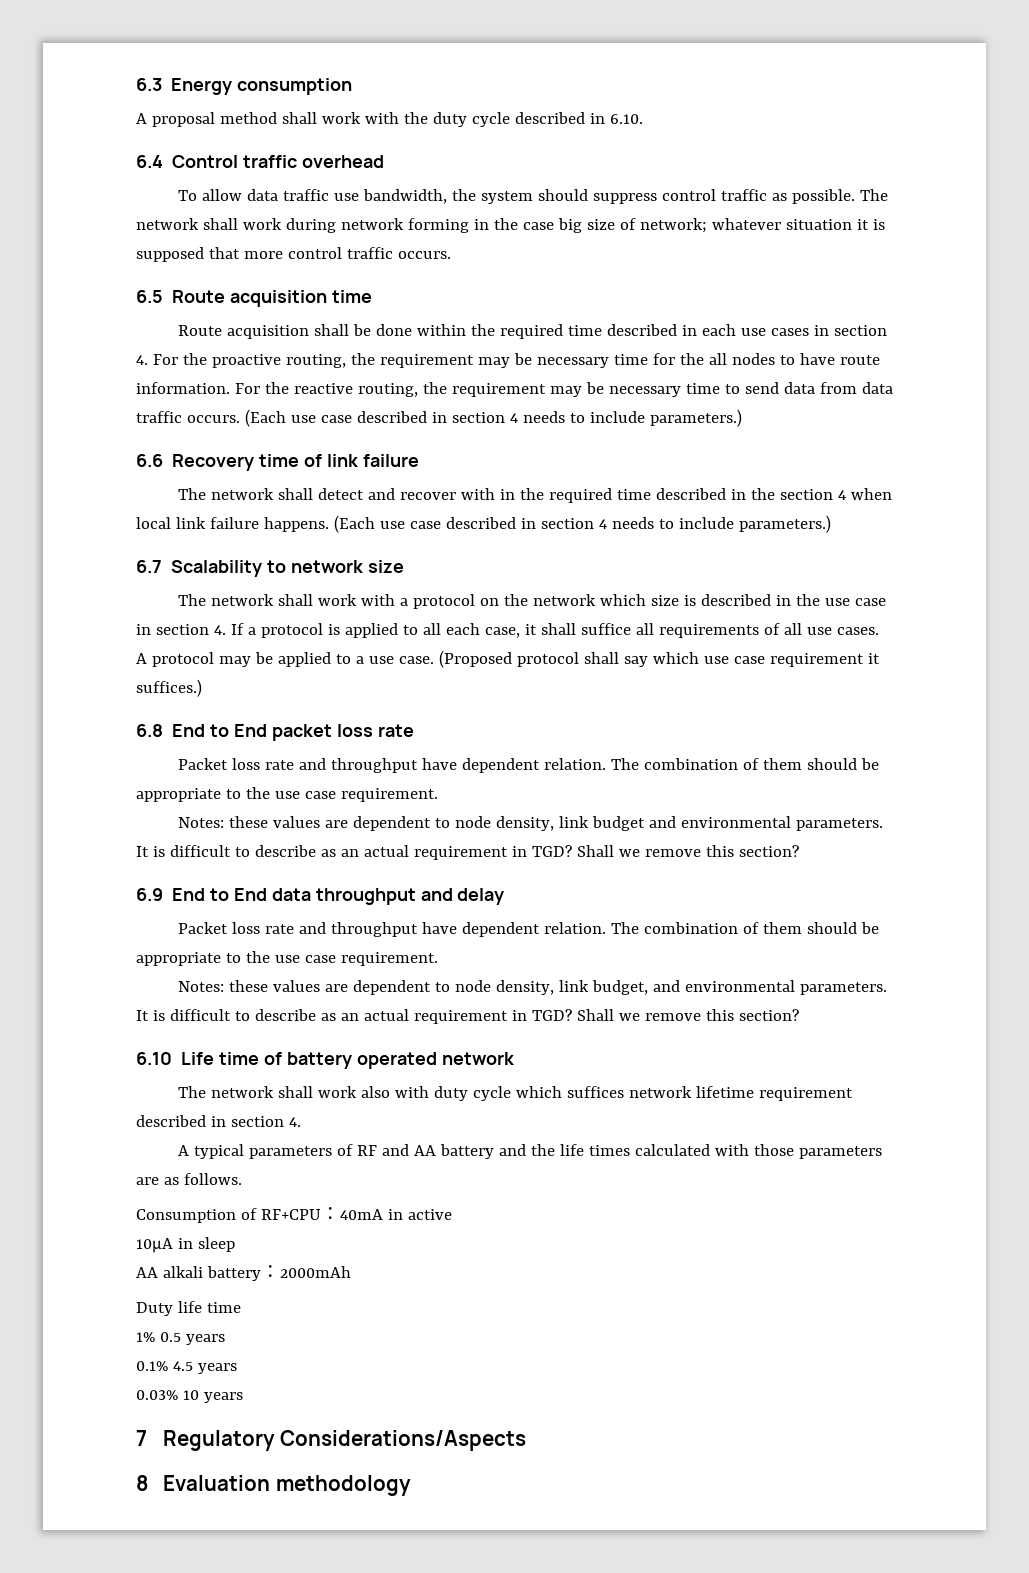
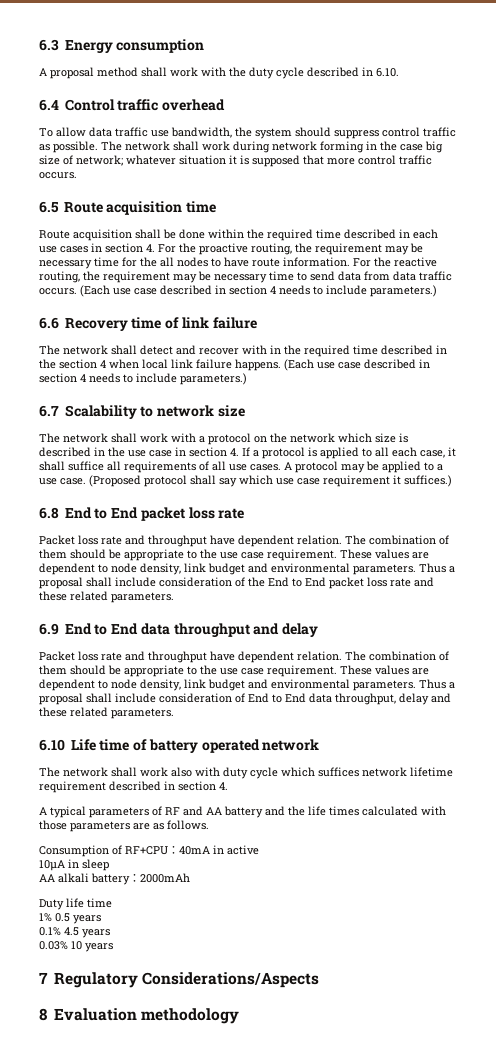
  6.8 End to End packet loss rate
- Packet loss rate and throughput have dependent relation. The combination of them should be appropriate to the use case requirement.
- Notes: these values are dependent to node density, link budget and environmental parameters. It is difficult to describe as an actual requirement in TGD? Shall we remove this section?
+ Packet loss rate and throughput have dependent relation. The combination of them should be appropriate to the use case requirement. These values are dependent to node density, link budget and environmental parameters. Thus a proposal shall include consideration of the End to End packet loss rate and these related parameters.
  6.9 End to End data throughput and delay
- Packet loss rate and throughput have dependent relation. The combination of them should be appropriate to the use case requirement.
- Notes: these values are dependent to node density, link budget, and environmental parameters. It is difficult to describe as an actual requirement in TGD? Shall we remove this section?
+ Packet loss rate and throughput have dependent relation. The combination of them should be appropriate to the use case requirement. These values are dependent to node density, link budget and environmental parameters. Thus a proposal shall include consideration of End to End data throughput, delay and these related parameters.

